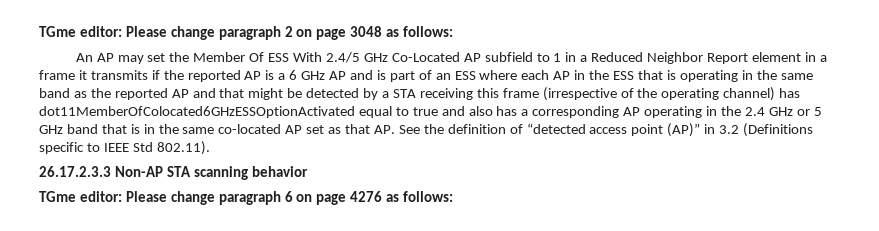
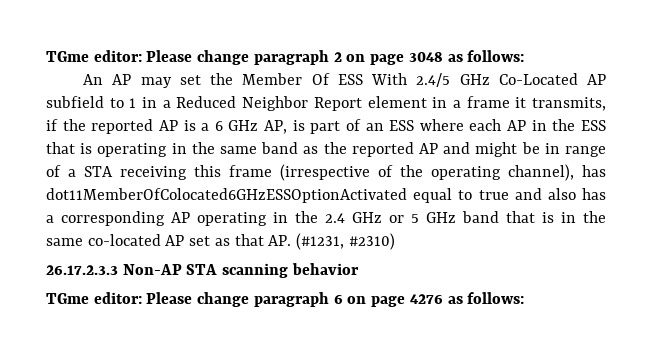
- An AP may set the Member Of ESS With 2.4/5 GHz Co-Located AP subfield to 1 in a Reduced Neighbor Report element in a frame it transmits if the reported AP is a 6 GHz AP and is part of an ESS where each AP in the ESS that is operating in the same band as the reported AP and that might be detected by a STA receiving this frame (irrespective of the operating channel) has dot11MemberOfColocated6GHzESSOptionActivated equal to true and also has a corresponding AP operating in the 2.4 GHz or 5 GHz band that is in the same co-located AP set as that AP. See the definition of “detected access point (AP)” in 3.2 (Definitions specific to IEEE Std 802.11).
+ An AP may set the Member Of ESS With 2.4/5 GHz Co-Located AP subfield to 1 in a Reduced Neighbor Report element in a frame it transmits, if the reported AP is a 6 GHz AP, is part of an ESS where each AP in the ESS that is operating in the same band as the reported AP and might be in range of a STA receiving this frame (irrespective of the operating channel), has dot11MemberOfColocated6GHzESSOptionActivated equal to true and also has a corresponding AP operating in the 2.4 GHz or 5 GHz band that is in the same co-located AP set as that AP. (#1231, #2310)

